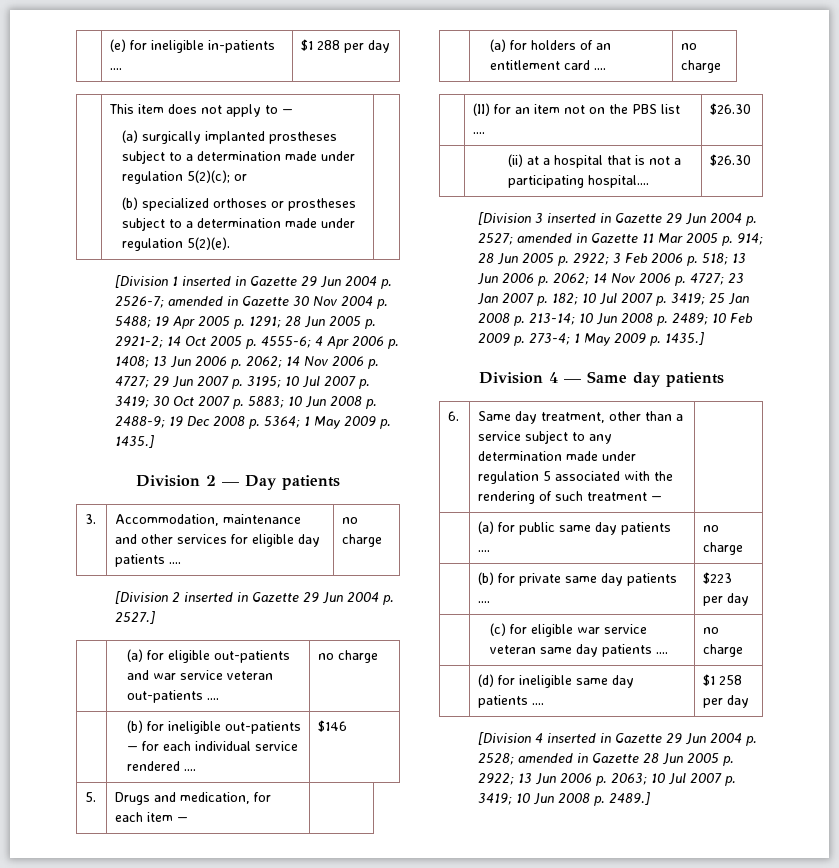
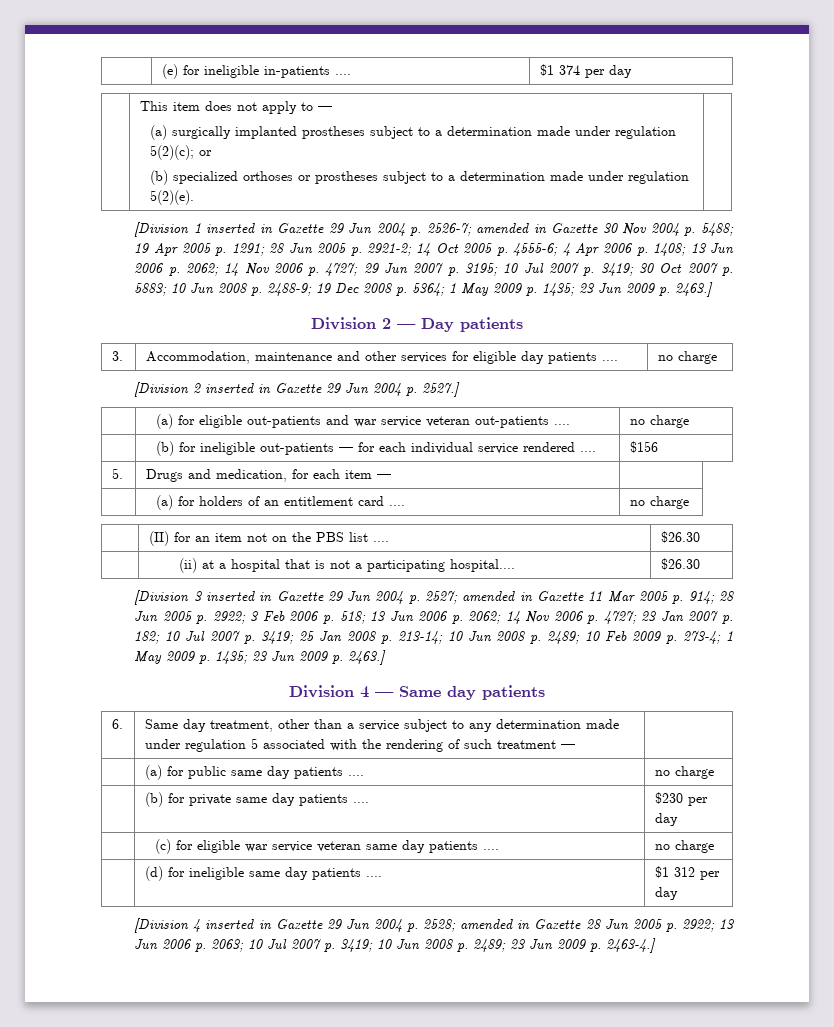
- | (e) for ineligible in-patients .... | $1 288 per day
+ | (e) for ineligible in-patients .... | $1 374 per day
- 19 Dec 2008 p. 5364; 1 May 2009 p. 1435.]
+ 19 Dec 2008 p. 5364; 1 May 2009 p. 1435; 23 Jun 2009 p. 2463.]
- | (b) for ineligible out-patients — for each individual service rendered .... | $146
+ | (b) for ineligible out-patients — for each individual service rendered .... | $156
- 10 Feb 2009 p. 273-4; 1 May 2009 p. 1435.]
+ 10 Feb 2009 p. 273-4; 1 May 2009 p. 1435; 23 Jun 2009 p. 2463.]
- | (b) for private same day patients .... | $223 per day
+ | (b) for private same day patients .... | $230 per day
- | (d) for ineligible same day patients .... | $1 258 per day
+ | (d) for ineligible same day patients .... | $1 312 per day
- [Division 4 inserted in Gazette 29 Jun 2004 p. 2528; amended in Gazette 28 Jun 2005 p. 2922; 13 Jun 2006 p. 2063; 10 Jul 2007 p. 3419; 10 Jun 2008 p. 2489.]
+ [Division 4 inserted in Gazette 29 Jun 2004 p. 2528; amended in Gazette 28 Jun 2005 p. 2922; 13 Jun 2006 p. 2063; 10 Jul 2007 p. 3419; 10 Jun 2008 p. 2489; 23 Jun 2009 p. 2463-4.]

